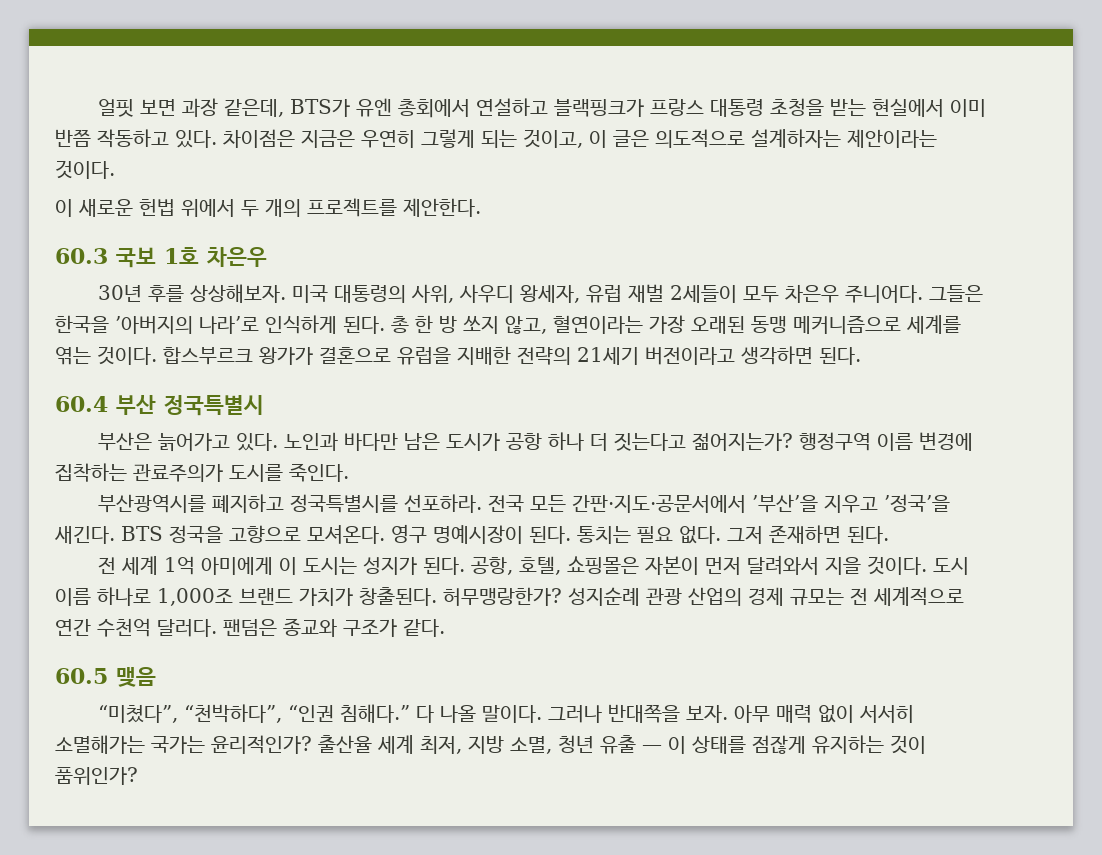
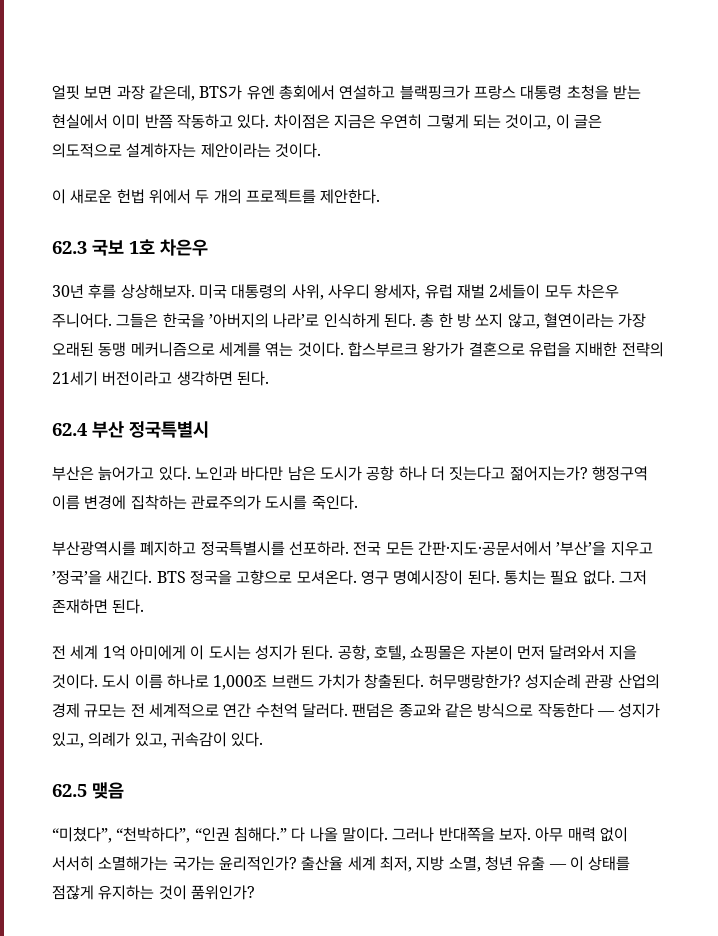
- 60.3 국보 1호 차은우
+ 62.3 국보 1호 차은우
- 60.4 부산 정국특별시
+ 62.4 부산 정국특별시
- 팬덤은 종교와 구조가 같다.
- 60.5 맺음
+ 팬덤은 종교와 같은 방식으로 작동한다 — 성지가 있고, 의례가 있고, 귀속감이 있다.
+ 62.5 맺음

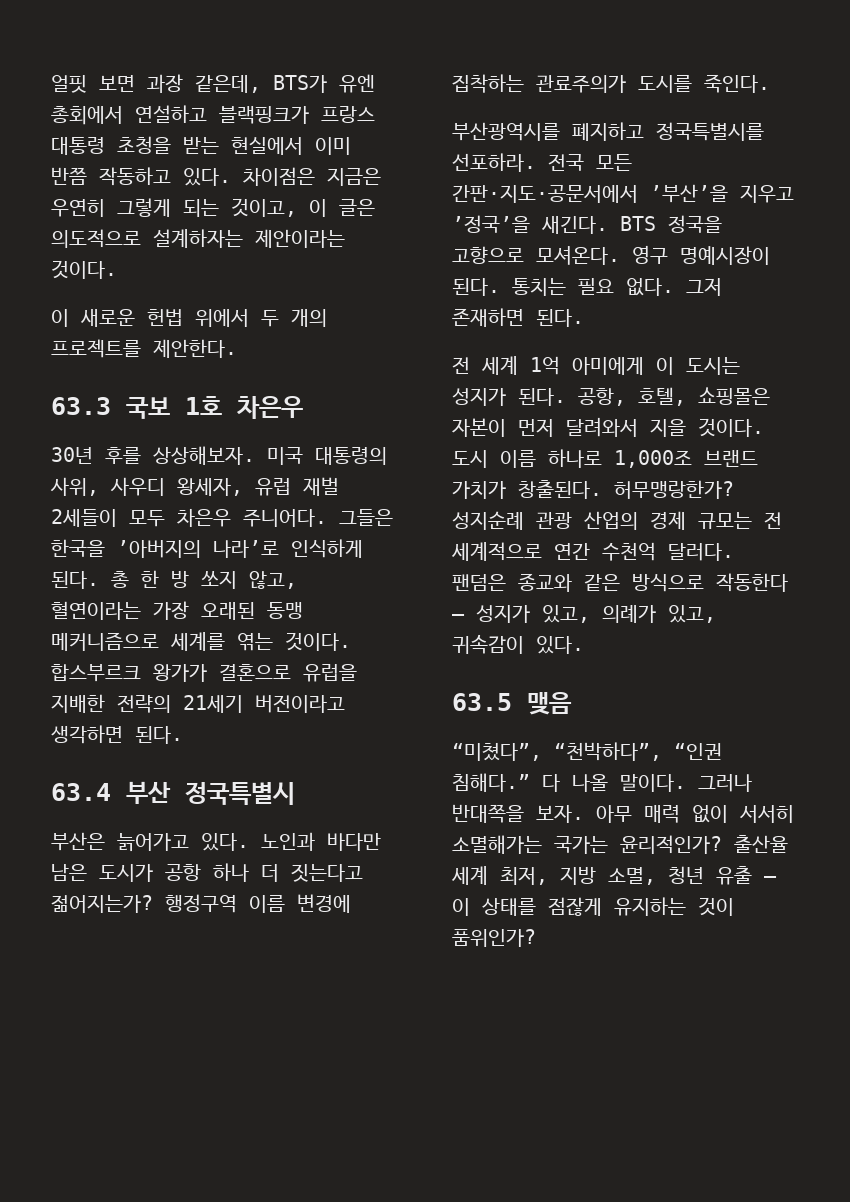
- 62.3 국보 1호 차은우
+ 63.3 국보 1호 차은우
- 62.4 부산 정국특별시
+ 63.4 부산 정국특별시
- 62.5 맺음
+ 63.5 맺음

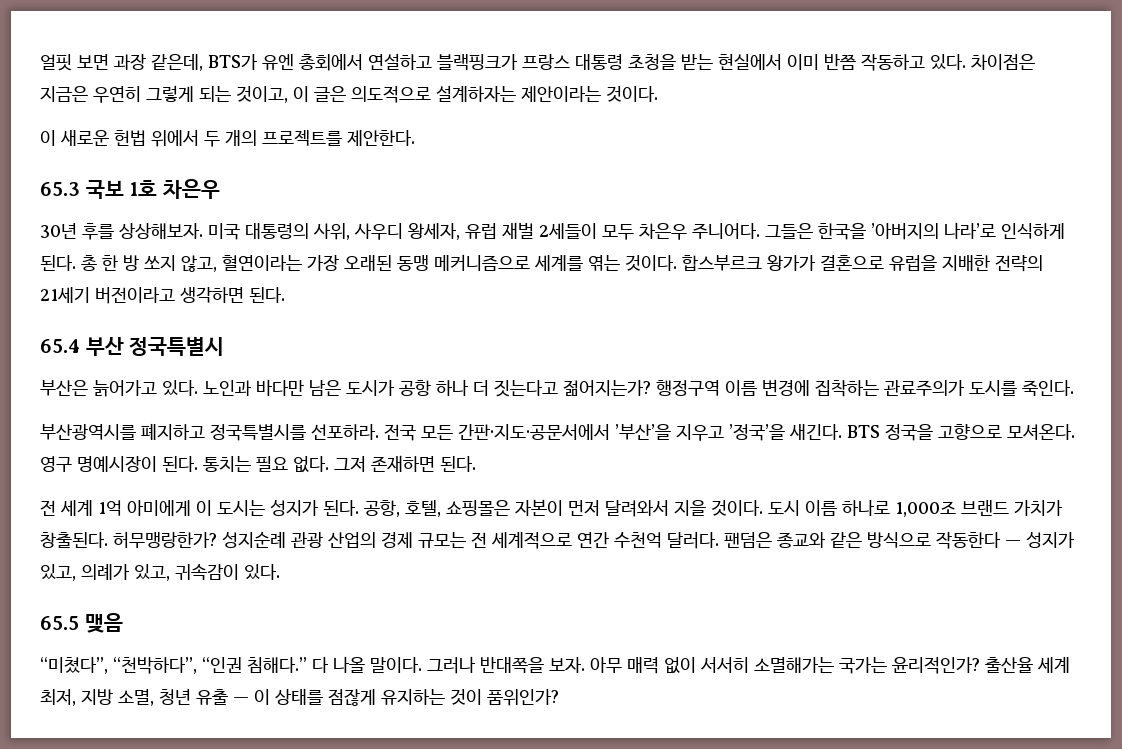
- 63.3 국보 1호 차은우
+ 65.3 국보 1호 차은우
- 63.4 부산 정국특별시
+ 65.4 부산 정국특별시
- 63.5 맺음
+ 65.5 맺음

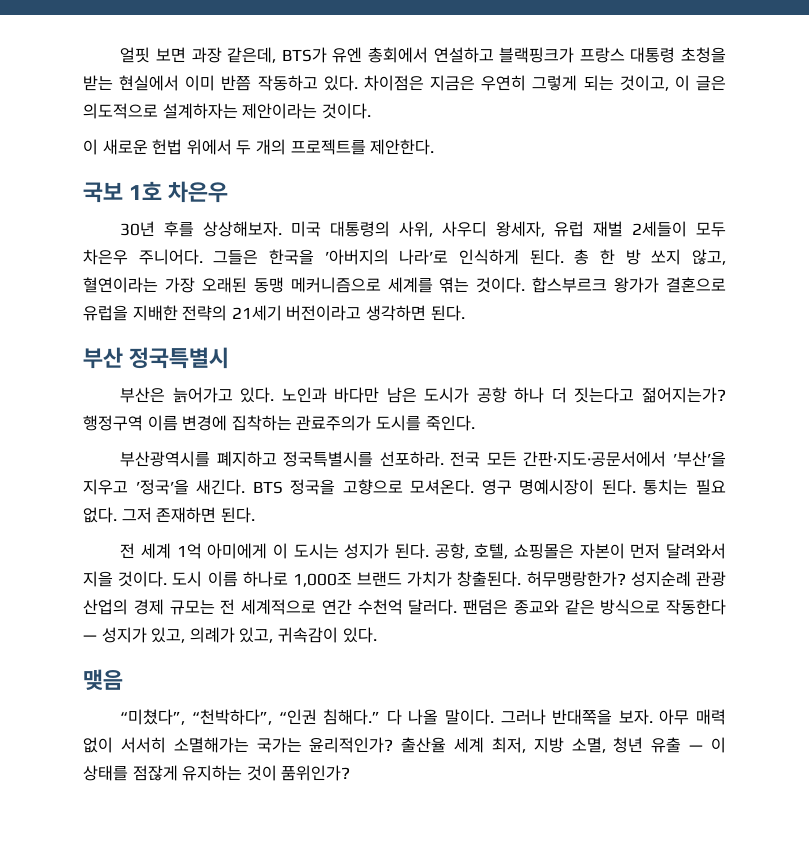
- 65.3 국보 1호 차은우
+ 국보 1호 차은우
- 65.4 부산 정국특별시
+ 부산 정국특별시
- 65.5 맺음
+ 맺음

